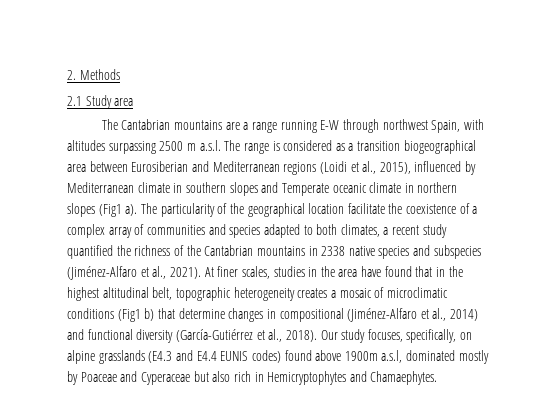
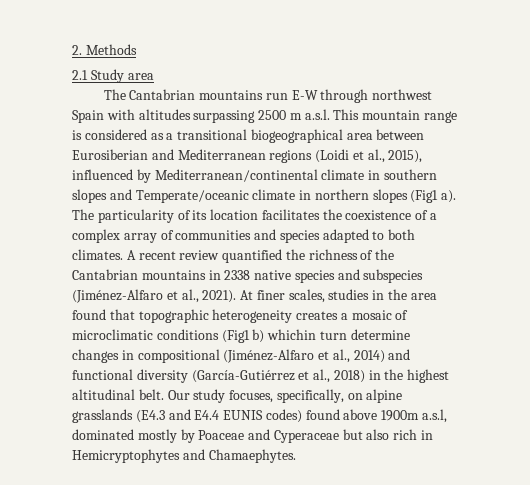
- The Cantabrian mountains are a range running E-W through northwest Spain, with altitudes surpassing 2500 m a.s.l. The range is considered as a transition biogeographical area between Eurosiberian and Mediterranean regions (Loidi et al., 2015), influenced by Mediterranean climate in southern slopes and Temperate oceanic climate in northern slopes (Fig1 a).
+ The Cantabrian mountains run E-W through northwest Spain with altitudes surpassing 2500 m a.s.l. This mountain range is considered as a transitional biogeographical area between Eurosiberian and Mediterranean regions (Loidi et al., 2015), influenced by Mediterranean/continental climate in southern slopes and Temperate/oceanic climate in northern slopes (Fig1 a).
- The particularity of the geographical location facilitate the coexistence of a complex array of communities and species adapted to both climates, a recent study quantified the richness of the Cantabrian mountains in 2338 native species and subspecies (Jiménez-Alfaro et al., 2021).
+ The particularity of its location facilitates the coexistence of a complex array of communities and species adapted to both climates. A recent review quantified the richness of the Cantabrian mountains in 2338 native species and subspecies (Jiménez-Alfaro et al., 2021).
- At finer scales, studies in the area have found that in the highest altitudinal belt, topographic heterogeneity creates a mosaic of microclimatic conditions (Fig1 b) that determine changes in compositional (Jiménez-Alfaro et al., 2014) and functional diversity (García-Gutiérrez et al., 2018).
+ At finer scales, studies in the area found that topographic heterogeneity creates a mosaic of microclimatic conditions (Fig1 b) whichin turn determine changes in compositional (Jiménez-Alfaro et al., 2014) and functional diversity (García-Gutiérrez et al., 2018) in the highest altitudinal belt.

